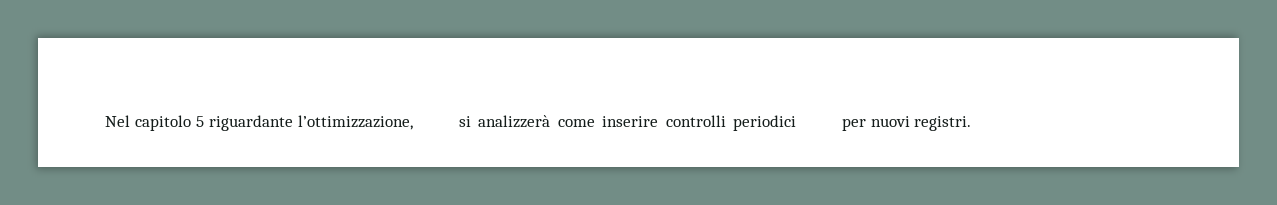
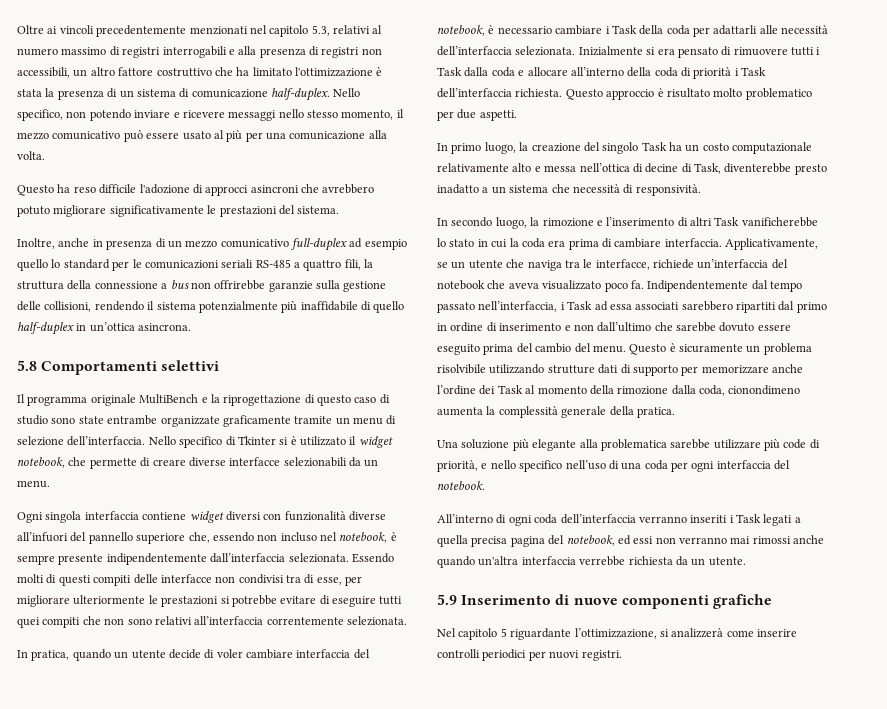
+ Oltre ai vincoli precedentemente menzionati nel capitolo 5.3, relativi al numero massimo di registri interrogabili e alla presenza di registri non accessibili, un altro fattore costruttivo che ha limitato l'ottimizzazione è stata la presenza di un sistema di comunicazione half-duplex. Nello specifico, non potendo inviare e ricevere messaggi nello stesso momento, il mezzo comunicativo può essere usato al più per una comunicazione alla volta.
+ Questo ha reso difficile l'adozione di approcci asincroni che avrebbero potuto migliorare significativamente le prestazioni del sistema.
+ Inoltre, anche in presenza di un mezzo comunicativo full-duplex ad esempio quello lo standard per le comunicazioni seriali RS-485 a quattro fili, la struttura della connessione a bus non offrirebbe garanzie sulla gestione delle collisioni, rendendo il sistema potenzialmente più inaffidabile di quello half-duplex in un’ottica asincrona.
+ 5.8 Comportamenti selettivi
+ Il programma originale MultiBench e la riprogettazione di questo caso di studio sono state entrambe organizzate graficamente tramite un menu di selezione dell’interfaccia. Nello specifico di Tkinter si è utilizzato il widget notebook, che permette di creare diverse interfacce selezionabili da un menu.
+ Ogni singola interfaccia contiene widget diversi con funzionalità diverse all’infuori del pannello superiore che, essendo non incluso nel notebook, è sempre presente indipendentemente dall’interfaccia selezionata. Essendo molti di questi compiti delle interfacce non condivisi tra di esse, per migliorare ulteriormente le prestazioni si potrebbe evitare di eseguire tutti quei compiti che non sono relativi all’interfaccia correntemente selezionata.
+ In pratica, quando un utente decide di voler cambiare interfaccia del notebook, è necessario cambiare i Task della coda per adattarli alle necessità dell’interfaccia selezionata. Inizialmente si era pensato di rimuovere tutti i Task dalla coda e allocare all’interno della coda di priorità i Task dell’interfaccia richiesta. Questo approccio è risultato molto problematico per due aspetti.
+ In primo luogo, la creazione del singolo Task ha un costo computazionale relativamente alto e messa nell’ottica di decine di Task, diventerebbe presto inadatto a un sistema che necessità di responsività.
+ In secondo luogo, la rimozione e l’inserimento di altri Task vanificherebbe lo stato in cui la coda era prima di cambiare interfaccia. Applicativamente, se un utente che naviga tra le interfacce, richiede un’interfaccia del notebook che aveva visualizzato poco fa. Indipendentemente dal tempo passato nell’interfaccia, i Task ad essa associati sarebbero ripartiti dal primo in ordine di inserimento e non dall’ultimo che sarebbe dovuto essere eseguito prima del cambio del menu. Questo è sicuramente un problema risolvibile utilizzando strutture dati di supporto per memorizzare anche l’ordine dei Task al momento della rimozione dalla coda, cionondimeno aumenta la complessità generale della pratica.
+ Una soluzione più elegante alla problematica sarebbe utilizzare più code di priorità, e nello specifico nell’uso di una coda per ogni interfaccia del notebook.
+ All’interno di ogni coda dell’interfaccia verranno inseriti i Task legati a quella precisa pagina del notebook, ed essi non verranno mai rimossi anche quando un'altra interfaccia verrebbe richiesta da un utente.
+ 5.9 Inserimento di nuove componenti grafiche

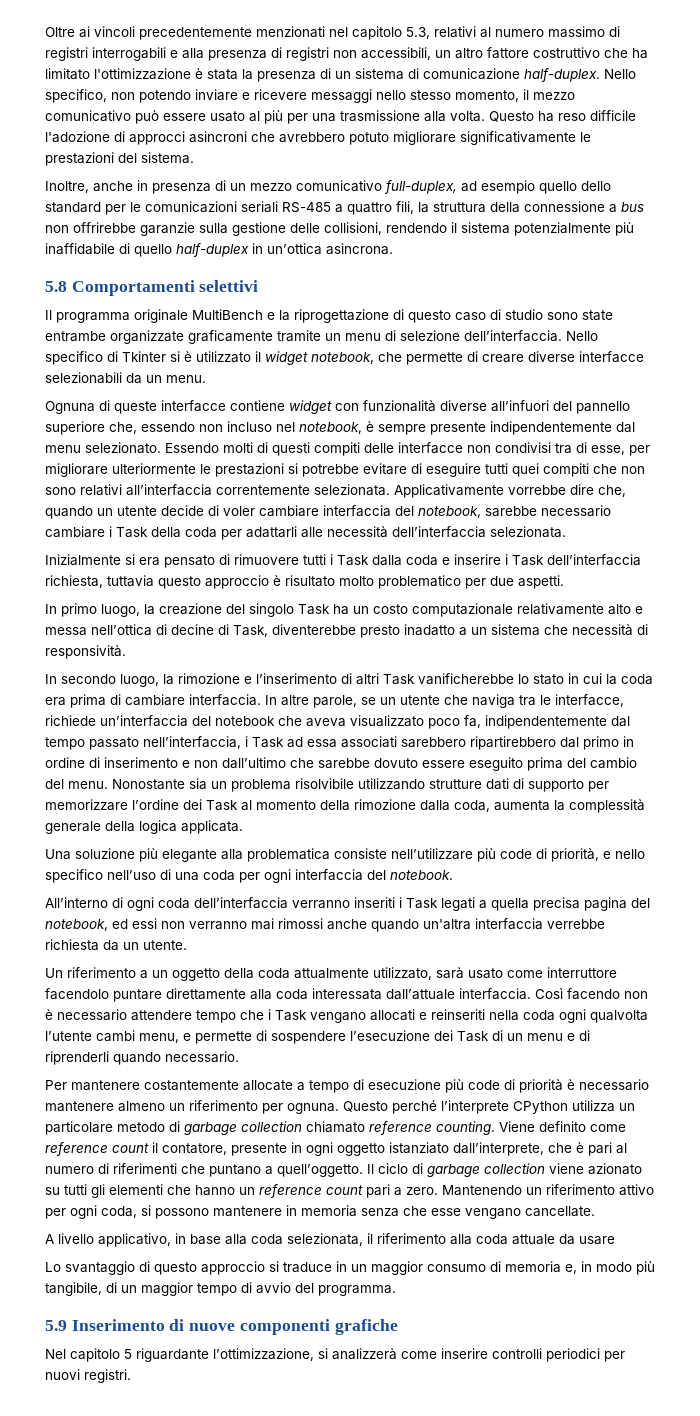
- Nello specifico, non potendo inviare e ricevere messaggi nello stesso momento, il mezzo comunicativo può essere usato al più per una comunicazione alla volta.
- Questo ha reso difficile l'adozione di approcci asincroni che avrebbero potuto migliorare significativamente le prestazioni del sistema.
+ Nello specifico, non potendo inviare e ricevere messaggi nello stesso momento, il mezzo comunicativo può essere usato al più per una trasmissione alla volta. Questo ha reso difficile l'adozione di approcci asincroni che avrebbero potuto migliorare significativamente le prestazioni del sistema.
- Inoltre, anche in presenza di un mezzo comunicativo full-duplex ad esempio quello lo standard per le comunicazioni seriali RS-485 a quattro fili, la struttura della connessione a bus non offrirebbe garanzie sulla gestione delle collisioni, rendendo il sistema potenzialmente più inaffidabile di quello half-duplex in un’ottica asincrona.
+ Inoltre, anche in presenza di un mezzo comunicativo full-duplex, ad esempio quello dello standard per le comunicazioni seriali RS-485 a quattro fili, la struttura della connessione a bus non offrirebbe garanzie sulla gestione delle collisioni, rendendo il sistema potenzialmente più inaffidabile di quello half-duplex in un’ottica asincrona.
- Ogni singola interfaccia contiene widget diversi con funzionalità diverse all’infuori del pannello superiore che, essendo non incluso nel notebook, è sempre presente indipendentemente dall’interfaccia selezionata.
+ Ognuna di queste interfacce contiene widget con funzionalità diverse all’infuori del pannello superiore che, essendo non incluso nel notebook, è sempre presente indipendentemente dal menu selezionato.
- Essendo molti di questi compiti delle interfacce non condivisi tra di esse, per migliorare ulteriormente le prestazioni si potrebbe evitare di eseguire tutti quei compiti che non sono relativi all’interfaccia correntemente selezionata.
- In pratica, quando un utente decide di voler cambiare interfaccia del notebook, è necessario cambiare i Task della coda per adattarli alle necessità dell’interfaccia selezionata. Inizialmente si era pensato di rimuovere tutti i Task dalla coda e allocare all’interno della coda di priorità i Task dell’interfaccia richiesta. Questo approccio è risultato molto problematico per due aspetti.
+ Essendo molti di questi compiti delle interfacce non condivisi tra di esse, per migliorare ulteriormente le prestazioni si potrebbe evitare di eseguire tutti quei compiti che non sono relativi all’interfaccia correntemente selezionata. Applicativamente vorrebbe dire che, quando un utente decide di voler cambiare interfaccia del notebook, sarebbe necessario cambiare i Task della coda per adattarli alle necessità dell’interfaccia selezionata.
+ Inizialmente si era pensato di rimuovere tutti i Task dalla coda e inserire i Task dell’interfaccia richiesta, tuttavia questo approccio è risultato molto problematico per due aspetti.
- Applicativamente, se un utente che naviga tra le interfacce, richiede un’interfaccia del notebook che aveva visualizzato poco fa. Indipendentemente dal tempo passato nell’interfaccia, i Task ad essa associati sarebbero ripartiti dal primo in ordine di inserimento e non dall’ultimo che sarebbe dovuto essere eseguito prima del cambio del menu.
+ In altre parole, se un utente che naviga tra le interfacce, richiede un’interfaccia del notebook che aveva visualizzato poco fa, indipendentemente dal tempo passato nell’interfaccia, i Task ad essa associati sarebbero ripartirebbero dal primo in ordine di inserimento e non dall’ultimo che sarebbe dovuto essere eseguito prima del cambio del menu.
- Questo è sicuramente un problema risolvibile utilizzando strutture dati di supporto per memorizzare anche l’ordine dei Task al momento della rimozione dalla coda, cionondimeno aumenta la complessità generale della pratica.
+ Nonostante sia un problema risolvibile utilizzando strutture dati di supporto per memorizzare l’ordine dei Task al momento della rimozione dalla coda, aumenta la complessità generale della logica applicata.
- Una soluzione più elegante alla problematica sarebbe utilizzare più code di priorità, e nello specifico nell’uso di una coda per ogni interfaccia del notebook.
+ Una soluzione più elegante alla problematica consiste nell’utilizzare più code di priorità, e nello specifico nell’uso di una coda per ogni interfaccia del notebook.
+ Un riferimento a un oggetto della coda attualmente utilizzato, sarà usato come interruttore facendolo puntare direttamente alla coda interessata dall’attuale interfaccia. Così facendo non è necessario attendere tempo che i Task vengano allocati e reinseriti nella coda ogni qualvolta l’utente cambi menu, e permette di sospendere l’esecuzione dei Task di un menu e di riprenderli quando necessario.
+ Per mantenere costantemente allocate a tempo di esecuzione più code di priorità è necessario mantenere almeno un riferimento per ognuna. Questo perché l’interprete CPython utilizza un particolare metodo di garbage collection chiamato reference counting. Viene definito come reference count il contatore, presente in ogni oggetto istanziato dall’interprete, che è pari al numero di riferimenti che puntano a quell’oggetto. Il ciclo di garbage collection viene azionato su tutti gli elementi che hanno un reference count pari a zero. Mantenendo un riferimento attivo per ogni coda, si possono mantenere in memoria senza che esse vengano cancellate.
+ A livello applicativo, in base alla coda selezionata, il riferimento alla coda attuale da usare
+ Lo svantaggio di questo approccio si traduce in un maggior consumo di memoria e, in modo più tangibile, di un maggior tempo di avvio del programma.

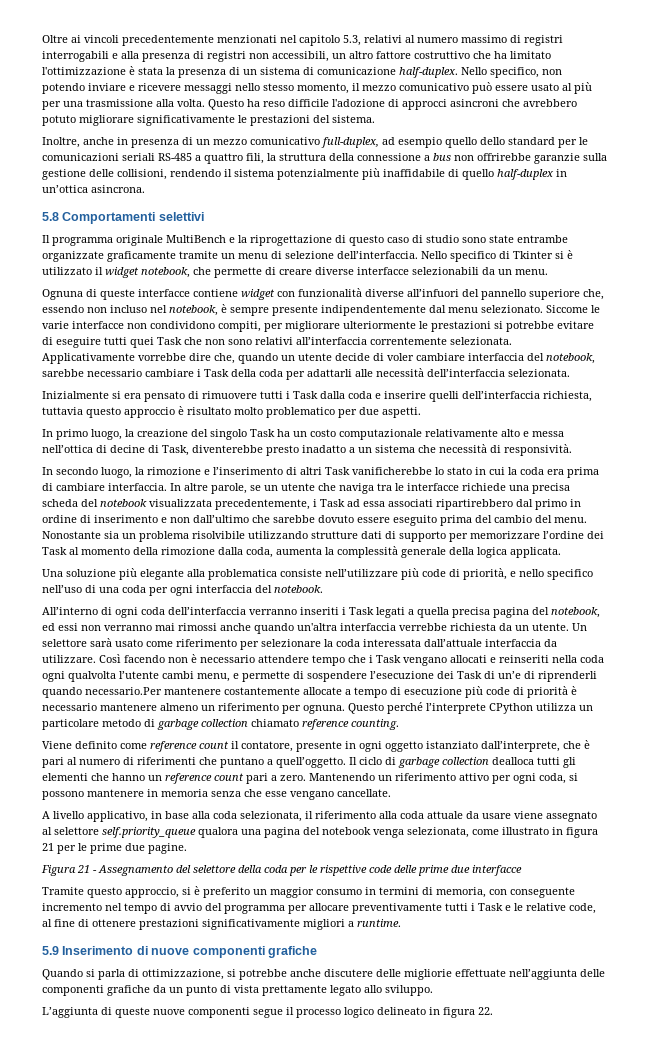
- Essendo molti di questi compiti delle interfacce non condivisi tra di esse, per migliorare ulteriormente le prestazioni si potrebbe evitare di eseguire tutti quei compiti che non sono relativi all’interfaccia correntemente selezionata.
+ Siccome le varie interfacce non condividono compiti, per migliorare ulteriormente le prestazioni si potrebbe evitare di eseguire tutti quei Task che non sono relativi all’interfaccia correntemente selezionata.
- Inizialmente si era pensato di rimuovere tutti i Task dalla coda e inserire i Task dell’interfaccia richiesta, tuttavia questo approccio è risultato molto problematico per due aspetti.
+ Inizialmente si era pensato di rimuovere tutti i Task dalla coda e inserire quelli dell’interfaccia richiesta, tuttavia questo approccio è risultato molto problematico per due aspetti.
- In altre parole, se un utente che naviga tra le interfacce, richiede un’interfaccia del notebook che aveva visualizzato poco fa, indipendentemente dal tempo passato nell’interfaccia, i Task ad essa associati sarebbero ripartirebbero dal primo in ordine di inserimento e non dall’ultimo che sarebbe dovuto essere eseguito prima del cambio del menu.
+ In altre parole, se un utente che naviga tra le interfacce richiede una precisa scheda del notebook visualizzata precedentemente, i Task ad essa associati ripartirebbero dal primo in ordine di inserimento e non dall’ultimo che sarebbe dovuto essere eseguito prima del cambio del menu.
- All’interno di ogni coda dell’interfaccia verranno inseriti i Task legati a quella precisa pagina del notebook, ed essi non verranno mai rimossi anche quando un'altra interfaccia verrebbe richiesta da un utente.
- Un riferimento a un oggetto della coda attualmente utilizzato, sarà usato come interruttore facendolo puntare direttamente alla coda interessata dall’attuale interfaccia.
+ All’interno di ogni coda dell’interfaccia verranno inseriti i Task legati a quella precisa pagina del notebook, ed essi non verranno mai rimossi anche quando un'altra interfaccia verrebbe richiesta da un utente. Un selettore sarà usato come riferimento per selezionare la coda interessata dall’attuale interfaccia da utilizzare.
- Così facendo non è necessario attendere tempo che i Task vengano allocati e reinseriti nella coda ogni qualvolta l’utente cambi menu, e permette di sospendere l’esecuzione dei Task di un menu e di riprenderli quando necessario.
- Per mantenere costantemente allocate a tempo di esecuzione più code di priorità è necessario mantenere almeno un riferimento per ognuna.
+ Così facendo non è necessario attendere tempo che i Task vengano allocati e reinseriti nella coda ogni qualvolta l’utente cambi menu, e permette di sospendere l’esecuzione dei Task di un’e di riprenderli quando necessario.Per mantenere costantemente allocate a tempo di esecuzione più code di priorità è necessario mantenere almeno un riferimento per ognuna.
- Questo perché l’interprete CPython utilizza un particolare metodo di garbage collection chiamato reference counting. Viene definito come reference count il contatore, presente in ogni oggetto istanziato dall’interprete, che è pari al numero di riferimenti che puntano a quell’oggetto.
+ Questo perché l’interprete CPython utilizza un particolare metodo di garbage collection chiamato reference counting.
+ Viene definito come reference count il contatore, presente in ogni oggetto istanziato dall’interprete, che è pari al numero di riferimenti che puntano a quell’oggetto.
- Il ciclo di garbage collection viene azionato su tutti gli elementi che hanno un reference count pari a zero.
+ Il ciclo di garbage collection dealloca tutti gli elementi che hanno un reference count pari a zero.
- A livello applicativo, in base alla coda selezionata, il riferimento alla coda attuale da usare
- Lo svantaggio di questo approccio si traduce in un maggior consumo di memoria e, in modo più tangibile, di un maggior tempo di avvio del programma.
+ A livello applicativo, in base alla coda selezionata, il riferimento alla coda attuale da usare viene assegnato al selettore self.priority_queue qualora una pagina del notebook venga selezionata, come illustrato in figura 21 per le prime due pagine.
+ Figura 21 - Assegnamento del selettore della coda per le rispettive code delle prime due interfacce
+ Tramite questo approccio, si è preferito un maggior consumo in termini di memoria, con conseguente incremento nel tempo di avvio del programma per allocare preventivamente tutti i Task e le relative code, al fine di ottenere prestazioni significativamente migliori a runtime.
- Nel capitolo 5 riguardante l’ottimizzazione, si analizzerà come inserire controlli periodici per nuovi registri.
+ Quando si parla di ottimizzazione, si potrebbe anche discutere delle migliorie effettuate nell’aggiunta delle componenti grafiche da un punto di vista prettamente legato allo sviluppo.
+ L’aggiunta di queste nuove componenti segue il processo logico delineato in figura 22.

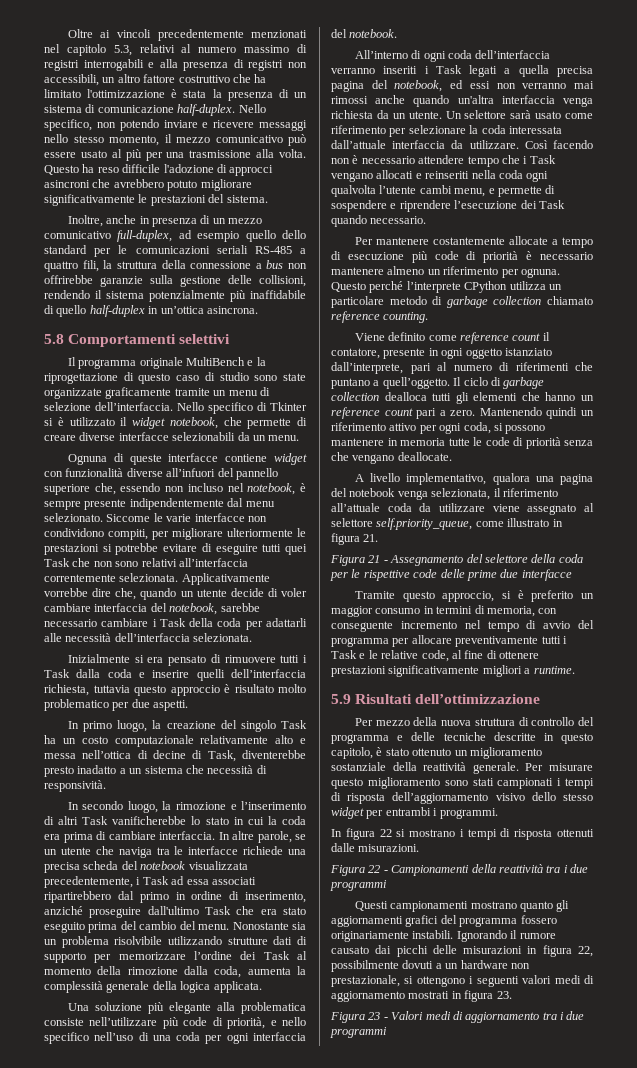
- Il programma originale MultiBench e la riprogettazione di questo caso di studio sono state entrambe organizzate graficamente tramite un menu di selezione dell’interfaccia.
+ Il programma originale MultiBench e la riprogettazione di questo caso di studio sono state organizzate graficamente tramite un menu di selezione dell’interfaccia.
- In altre parole, se un utente che naviga tra le interfacce richiede una precisa scheda del notebook visualizzata precedentemente, i Task ad essa associati ripartirebbero dal primo in ordine di inserimento e non dall’ultimo che sarebbe dovuto essere eseguito prima del cambio del menu.
+ In altre parole, se un utente che naviga tra le interfacce richiede una precisa scheda del notebook visualizzata precedentemente, i Task ad essa associati ripartirebbero dal primo in ordine di inserimento, anziché proseguire dall'ultimo Task che era stato eseguito prima del cambio del menu.
- All’interno di ogni coda dell’interfaccia verranno inseriti i Task legati a quella precisa pagina del notebook, ed essi non verranno mai rimossi anche quando un'altra interfaccia verrebbe richiesta da un utente.
+ All’interno di ogni coda dell’interfaccia verranno inseriti i Task legati a quella precisa pagina del notebook, ed essi non verranno mai rimossi anche quando un'altra interfaccia venga richiesta da un utente.
- Così facendo non è necessario attendere tempo che i Task vengano allocati e reinseriti nella coda ogni qualvolta l’utente cambi menu, e permette di sospendere l’esecuzione dei Task di un’e di riprenderli quando necessario.Per mantenere costantemente allocate a tempo di esecuzione più code di priorità è necessario mantenere almeno un riferimento per ognuna.
+ Così facendo non è necessario attendere tempo che i Task vengano allocati e reinseriti nella coda ogni qualvolta l’utente cambi menu, e permette di sospendere e riprendere l’esecuzione dei Task quando necessario.
+ Per mantenere costantemente allocate a tempo di esecuzione più code di priorità è necessario mantenere almeno un riferimento per ognuna.
- Viene definito come reference count il contatore, presente in ogni oggetto istanziato dall’interprete, che è pari al numero di riferimenti che puntano a quell’oggetto.
+ Viene definito come reference count il contatore, presente in ogni oggetto istanziato dall’interprete, pari al numero di riferimenti che puntano a quell’oggetto.
- Mantenendo un riferimento attivo per ogni coda, si possono mantenere in memoria senza che esse vengano cancellate.
- A livello applicativo, in base alla coda selezionata, il riferimento alla coda attuale da usare viene assegnato al selettore self.priority_queue qualora una pagina del notebook venga selezionata, come illustrato in figura 21 per le prime due pagine.
+ Mantenendo quindi un riferimento attivo per ogni coda, si possono mantenere in memoria tutte le code di priorità senza che vengano deallocate.
+ A livello implementativo, qualora una pagina del notebook venga selezionata, il riferimento all’attuale coda da utilizzare viene assegnato al selettore self.priority_queue, come illustrato in figura 21.
- 5.9 Inserimento di nuove componenti grafiche
- Quando si parla di ottimizzazione, si potrebbe anche discutere delle migliorie effettuate nell’aggiunta delle componenti grafiche da un punto di vista prettamente legato allo sviluppo.
- L’aggiunta di queste nuove componenti segue il processo logico delineato in figura 22.
+ 5.9 Risultati dell’ottimizzazione
+ Per mezzo della nuova struttura di controllo del programma e delle tecniche descritte in questo capitolo, è stato ottenuto un miglioramento sostanziale della reattività generale. Per misurare questo miglioramento sono stati campionati i tempi di risposta dell’aggiornamento visivo dello stesso widget per entrambi i programmi.
+ In figura 22 si mostrano i tempi di risposta ottenuti dalle misurazioni.
+ Figura 22 - Campionamenti della reattività tra i due programmi
+ Questi campionamenti mostrano quanto gli aggiornamenti grafici del programma fossero originariamente instabili. Ignorando il rumore causato dai picchi delle misurazioni in figura 22, possibilmente dovuti a un hardware non prestazionale, si ottengono i seguenti valori medi di aggiornamento mostrati in figura 23.
+ Figura 23 - Valori medi di aggiornamento tra i due programmi

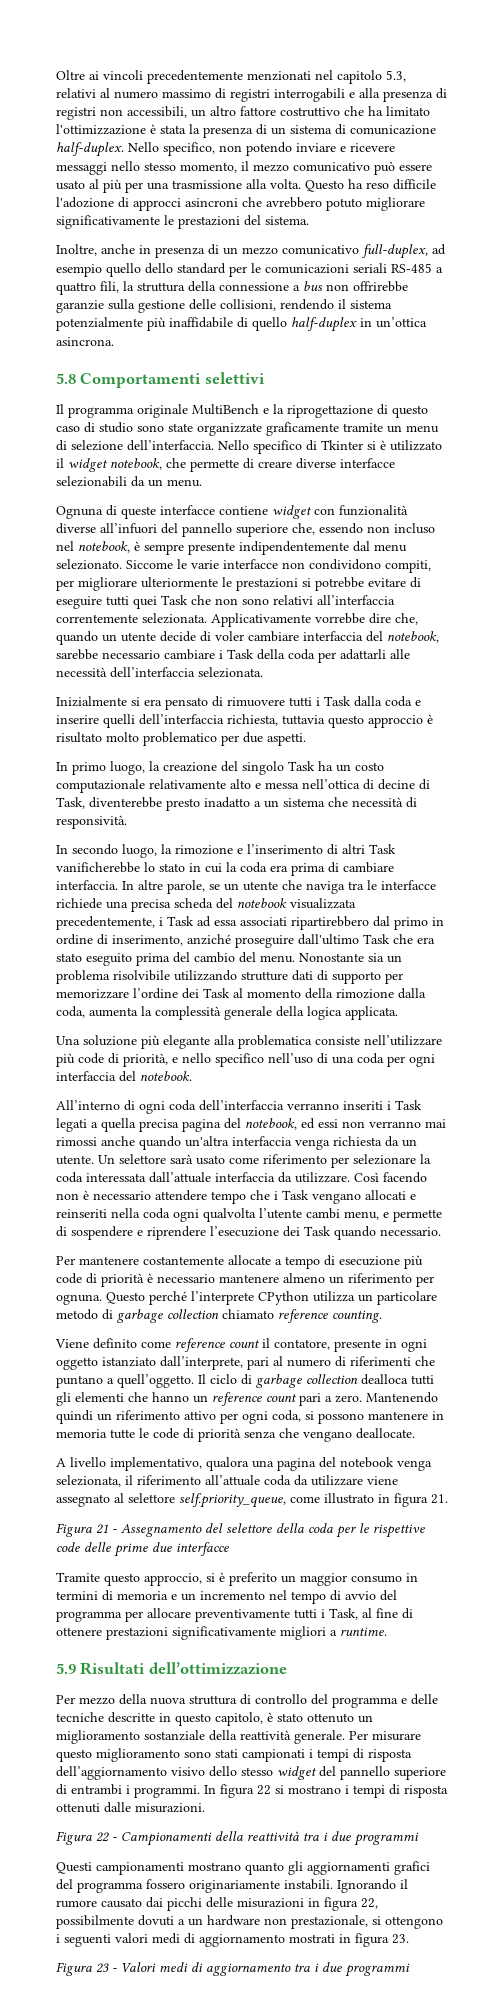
- Tramite questo approccio, si è preferito un maggior consumo in termini di memoria, con conseguente incremento nel tempo di avvio del programma per allocare preventivamente tutti i Task e le relative code, al fine di ottenere prestazioni significativamente migliori a runtime.
+ Tramite questo approccio, si è preferito un maggior consumo in termini di memoria e un incremento nel tempo di avvio del programma per allocare preventivamente tutti i Task, al fine di ottenere prestazioni significativamente migliori a runtime.
- Per misurare questo miglioramento sono stati campionati i tempi di risposta dell’aggiornamento visivo dello stesso widget per entrambi i programmi.
- In figura 22 si mostrano i tempi di risposta ottenuti dalle misurazioni.
+ Per misurare questo miglioramento sono stati campionati i tempi di risposta dell’aggiornamento visivo dello stesso widget del pannello superiore di entrambi i programmi. In figura 22 si mostrano i tempi di risposta ottenuti dalle misurazioni.

